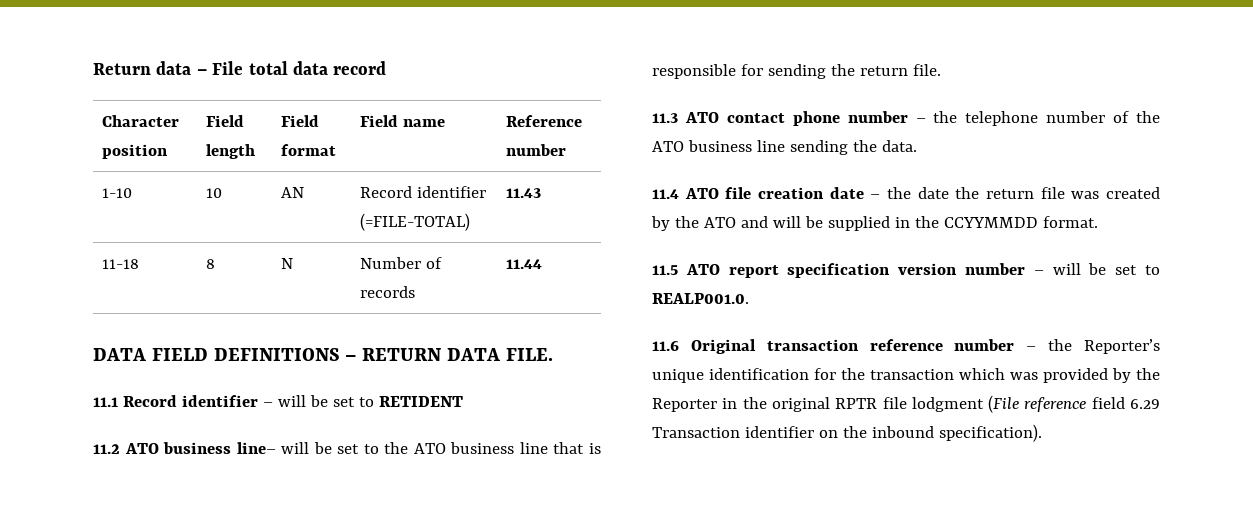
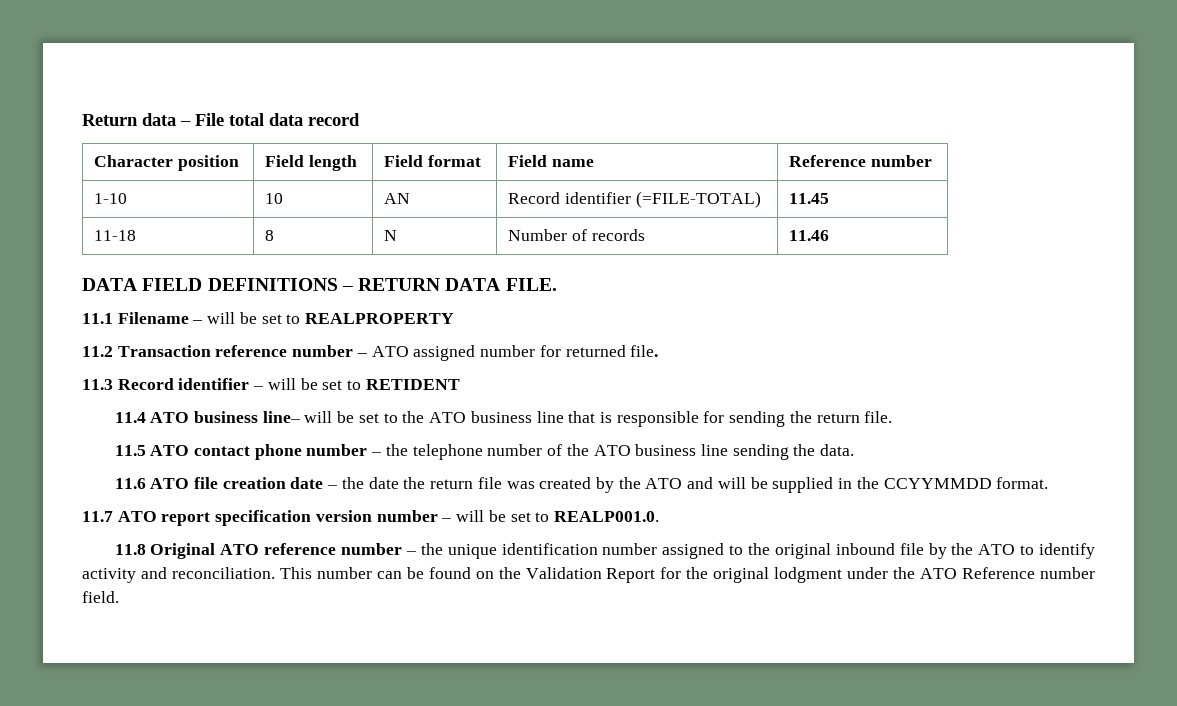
- 1-10 | 10 | AN | Record identifier (=FILE-TOTAL) | 11.43
+ 1-10 | 10 | AN | Record identifier (=FILE-TOTAL) | 11.45
- 11-18 | 8 | N | Number of records | 11.44
+ 11-18 | 8 | N | Number of records | 11.46
- 11.1 Record identifier – will be set to RETIDENT
+ 11.1 Filename – will be set to REALPROPERTY
+ 11.2 Transaction reference number – ATO assigned number for returned file.
+ 11.3 Record identifier – will be set to RETIDENT
- 11.2 ATO business line– will be set to the ATO business line that is responsible for sending the return file.
+ 11.4 ATO business line– will be set to the ATO business line that is responsible for sending the return file.
- 11.3 ATO contact phone number – the telephone number of the ATO business line sending the data.
+ 11.5 ATO contact phone number – the telephone number of the ATO business line sending the data.
- 11.4 ATO file creation date – the date the return file was created by the ATO and will be supplied in the CCYYMMDD format.
+ 11.6 ATO file creation date – the date the return file was created by the ATO and will be supplied in the CCYYMMDD format.
- 11.5 ATO report specification version number – will be set to REALP001.0.
+ 11.7 ATO report specification version number – will be set to REALP001.0.
- 11.6 Original transaction reference number – the Reporter’s unique identification for the transaction which was provided by the Reporter in the original RPTR file lodgment (File reference field 6.29 Transaction identifier on the inbound specification).
+ 11.8 Original ATO reference number – the unique identification number assigned to the original inbound file by the ATO to identify activity and reconciliation. This number can be found on the Validation Report for the original lodgment under the ATO Reference number field.

